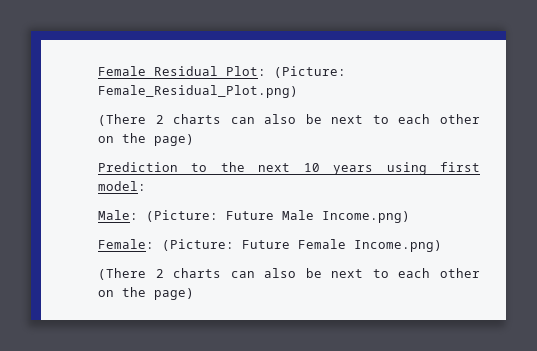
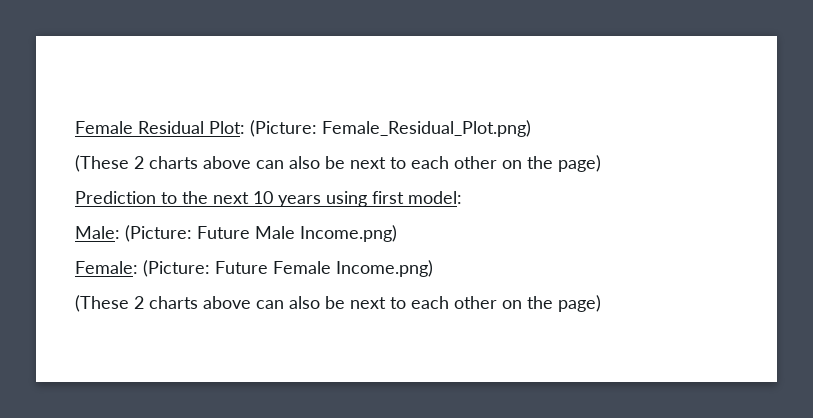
  Female Residual Plot: (Picture: Female_Residual_Plot.png)
- (There 2 charts can also be next to each other on the page)
+ (These 2 charts above can also be next to each other on the page)
  Female: (Picture: Future Female Income.png)
- (There 2 charts can also be next to each other on the page)
+ (These 2 charts above can also be next to each other on the page)

